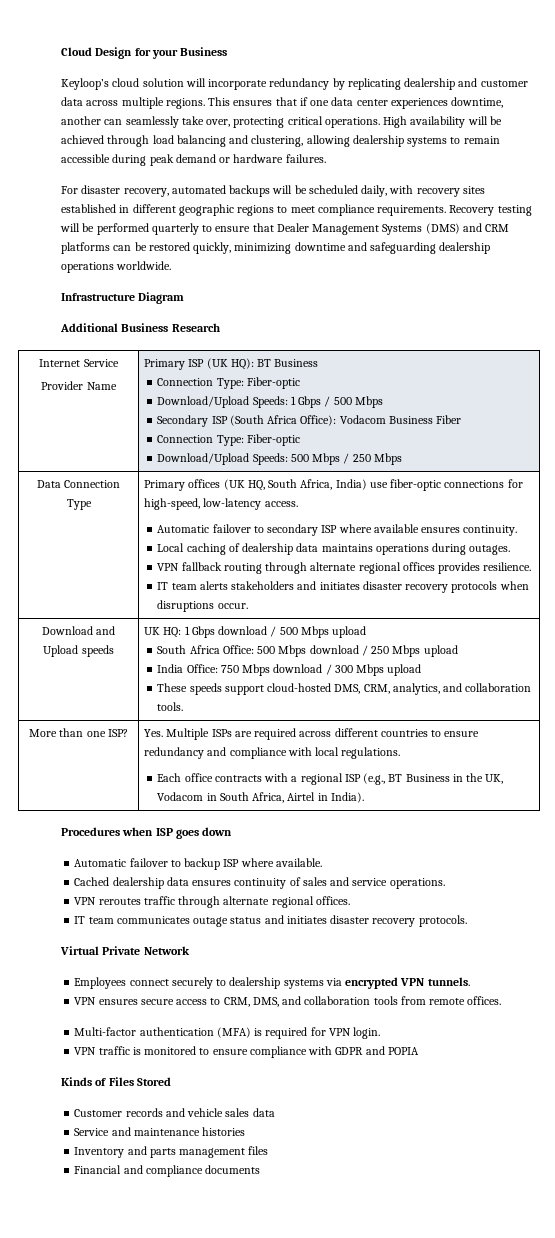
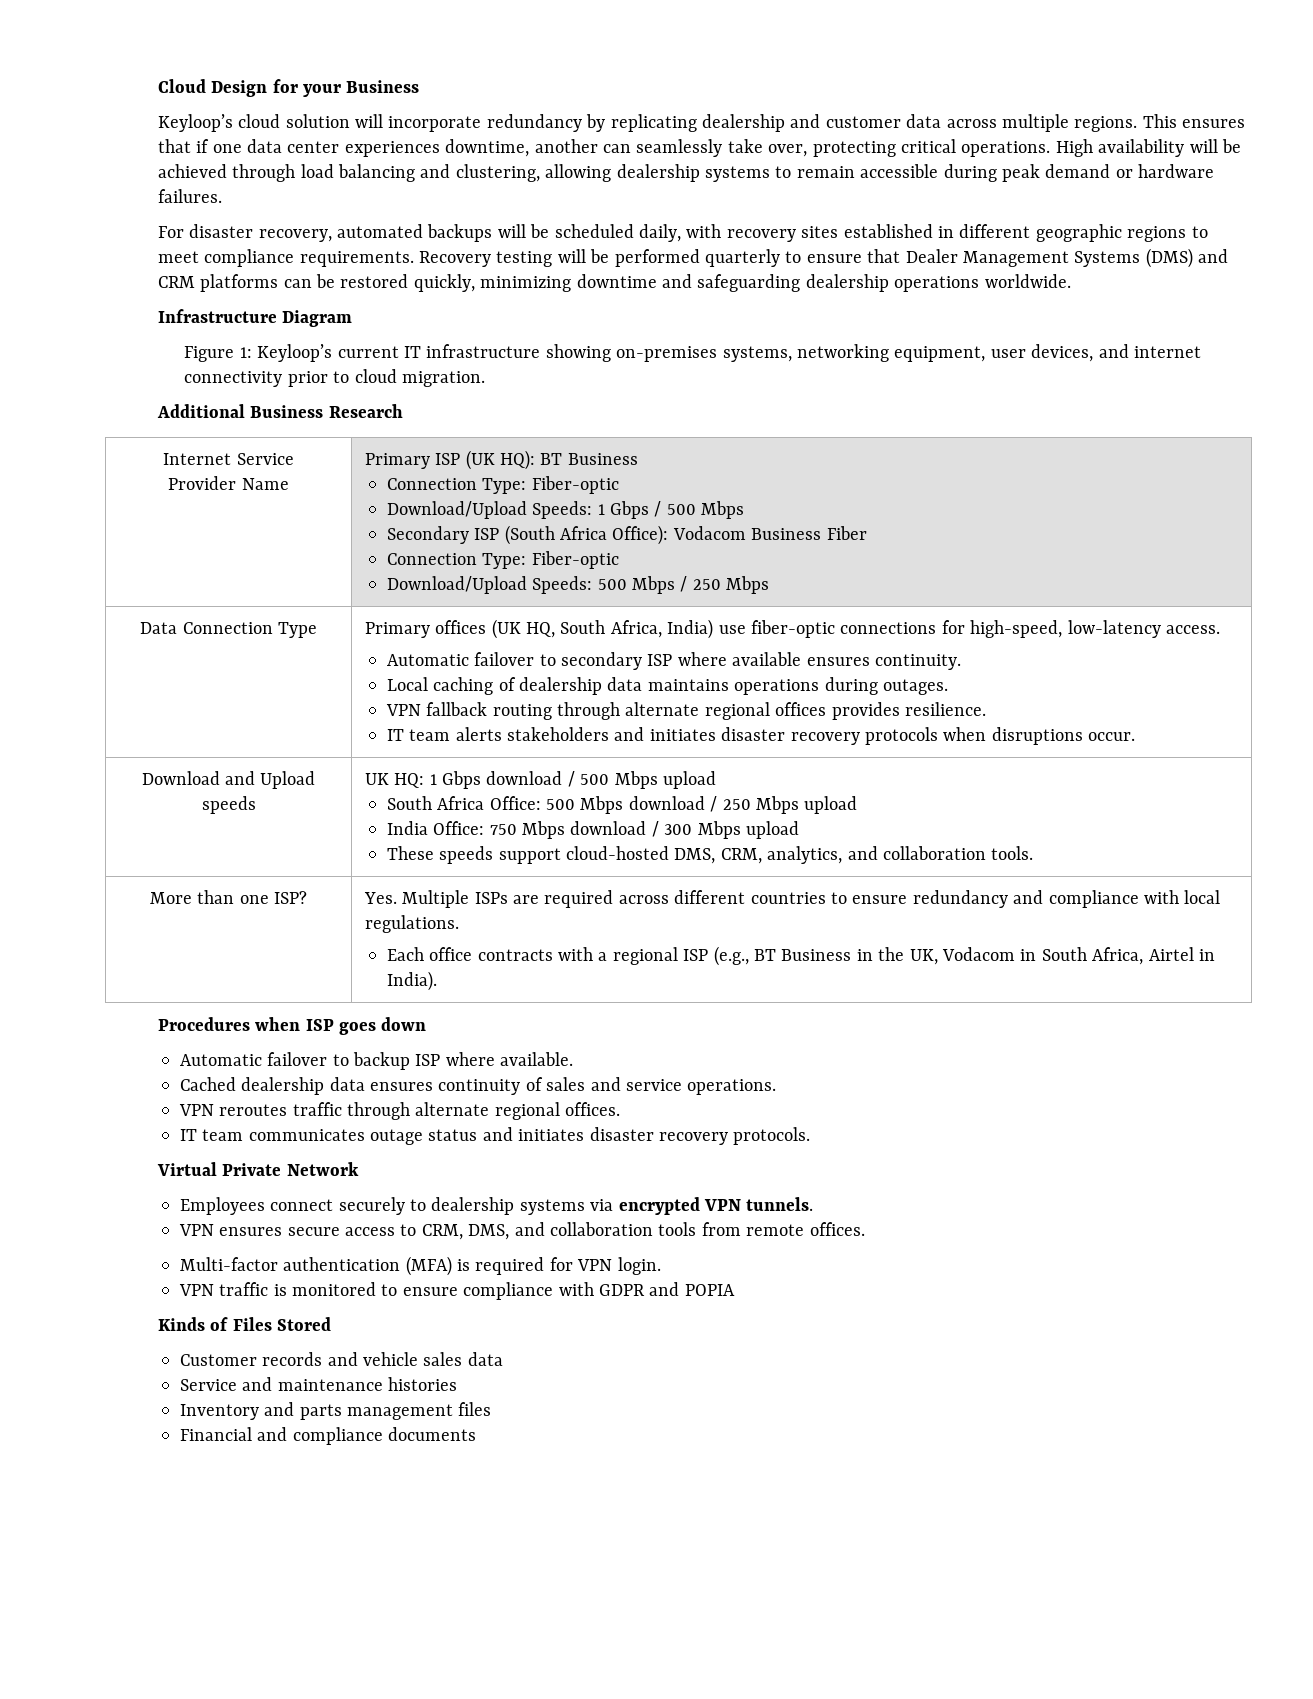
+ Figure 1: Keyloop’s current IT infrastructure showing on-premises systems, networking equipment, user devices, and internet connectivity prior to cloud migration.

